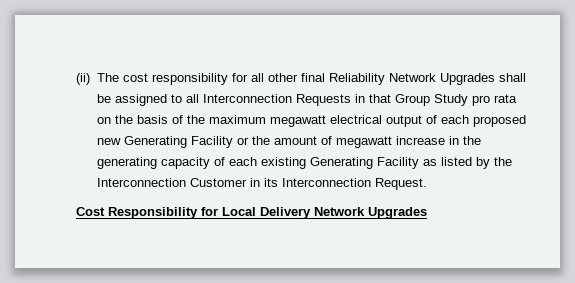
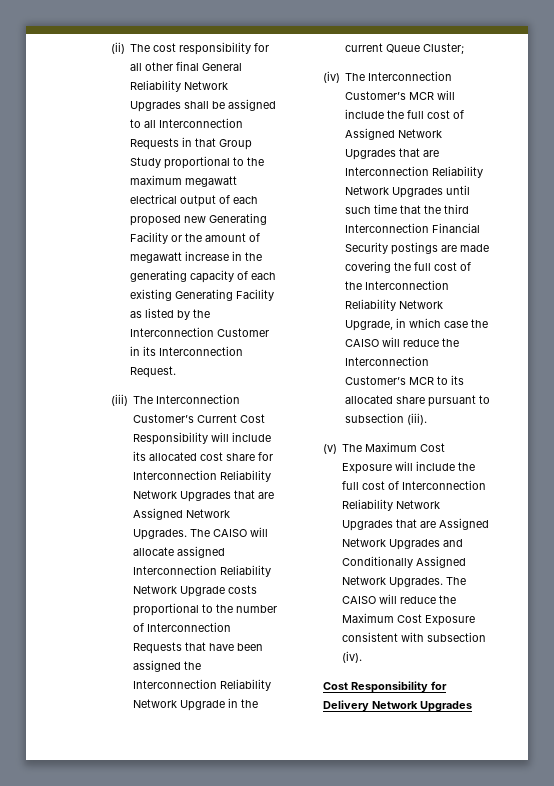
- (ii) The cost responsibility for all other final Reliability Network Upgrades shall be assigned to all Interconnection Requests in that Group Study pro rata on the basis of the maximum megawatt electrical output of each proposed new Generating Facility or the amount of megawatt increase in the generating capacity of each existing Generating Facility as listed by the Interconnection Customer in its Interconnection Request.
+ (ii) The cost responsibility for all other final General Reliability Network Upgrades shall be assigned to all Interconnection Requests in that Group Study proportional to the maximum megawatt electrical output of each proposed new Generating Facility or the amount of megawatt increase in the generating capacity of each existing Generating Facility as listed by the Interconnection Customer in its Interconnection Request.
+ (iii) The Interconnection Customer’s Current Cost Responsibility will include its allocated cost share for Interconnection Reliability Network Upgrades that are Assigned Network Upgrades. The CAISO will allocate assigned Interconnection Reliability Network Upgrade costs proportional to the number of Interconnection Requests that have been assigned the Interconnection Reliability Network Upgrade in the current Queue Cluster;
+ (iv) The Interconnection Customer’s MCR will include the full cost of Assigned Network Upgrades that are Interconnection Reliability Network Upgrades until such time that the third Interconnection Financial Security postings are made covering the full cost of the Interconnection Reliability Network Upgrade, in which case the CAISO will reduce the Interconnection Customer’s MCR to its allocated share pursuant to subsection (iii).
+ (v) The Maximum Cost Exposure will include the full cost of Interconnection Reliability Network Upgrades that are Assigned Network Upgrades and Conditionally Assigned Network Upgrades. The CAISO will reduce the Maximum Cost Exposure consistent with subsection (iv).
- Cost Responsibility for Local Delivery Network Upgrades
+ Cost Responsibility for Delivery Network Upgrades

